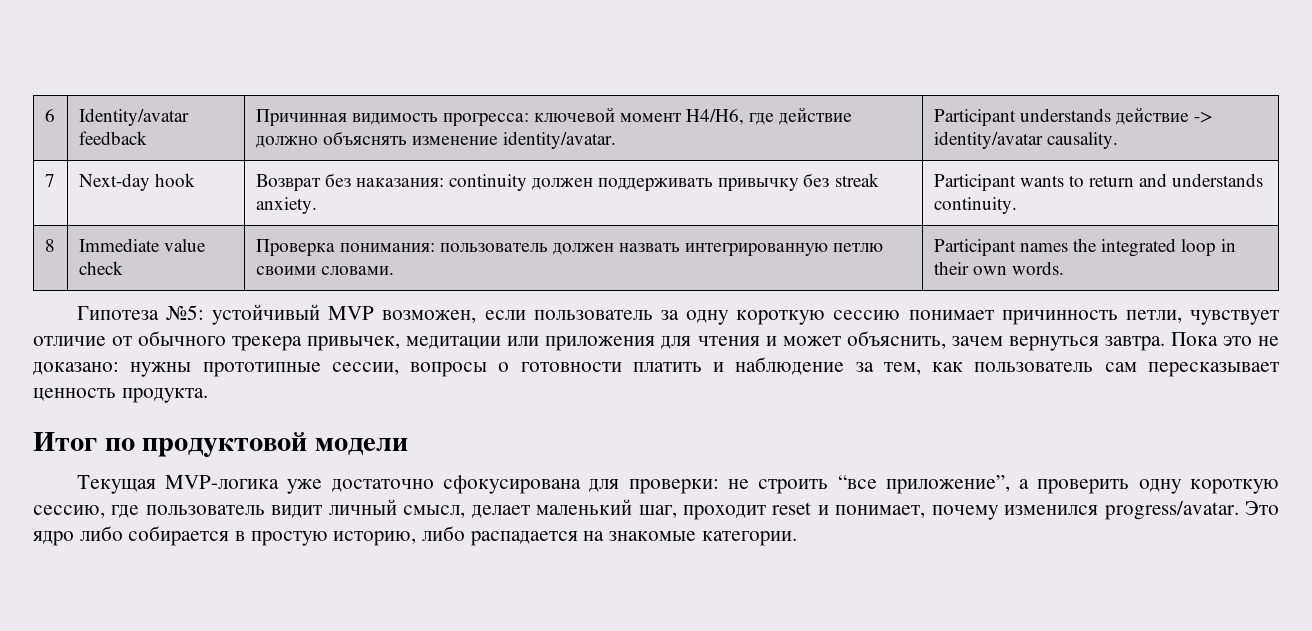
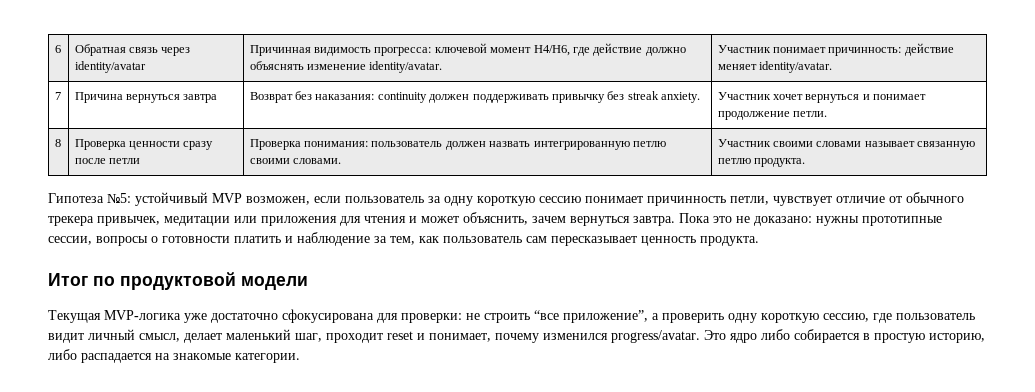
- 6 | Identity/avatar feedback | Причинная видимость прогресса: ключевой момент H4/H6, где действие должно объяснять изменение identity/avatar. | Participant understands действие -> identity/avatar causality.
- 7 | Next-day hook | Возврат без наказания: continuity должен поддерживать привычку без streak anxiety. | Participant wants to return and understands continuity.
- 8 | Immediate value check | Проверка понимания: пользователь должен назвать интегрированную петлю своими словами. | Participant names the integrated loop in their own words.
+ 6 | Обратная связь через identity/avatar | Причинная видимость прогресса: ключевой момент H4/H6, где действие должно объяснять изменение identity/avatar. | Участник понимает причинность: действие меняет identity/avatar.
+ 7 | Причина вернуться завтра | Возврат без наказания: continuity должен поддерживать привычку без streak anxiety. | Участник хочет вернуться и понимает продолжение петли.
+ 8 | Проверка ценности сразу после петли | Проверка понимания: пользователь должен назвать интегрированную петлю своими словами. | Участник своими словами называет связанную петлю продукта.

